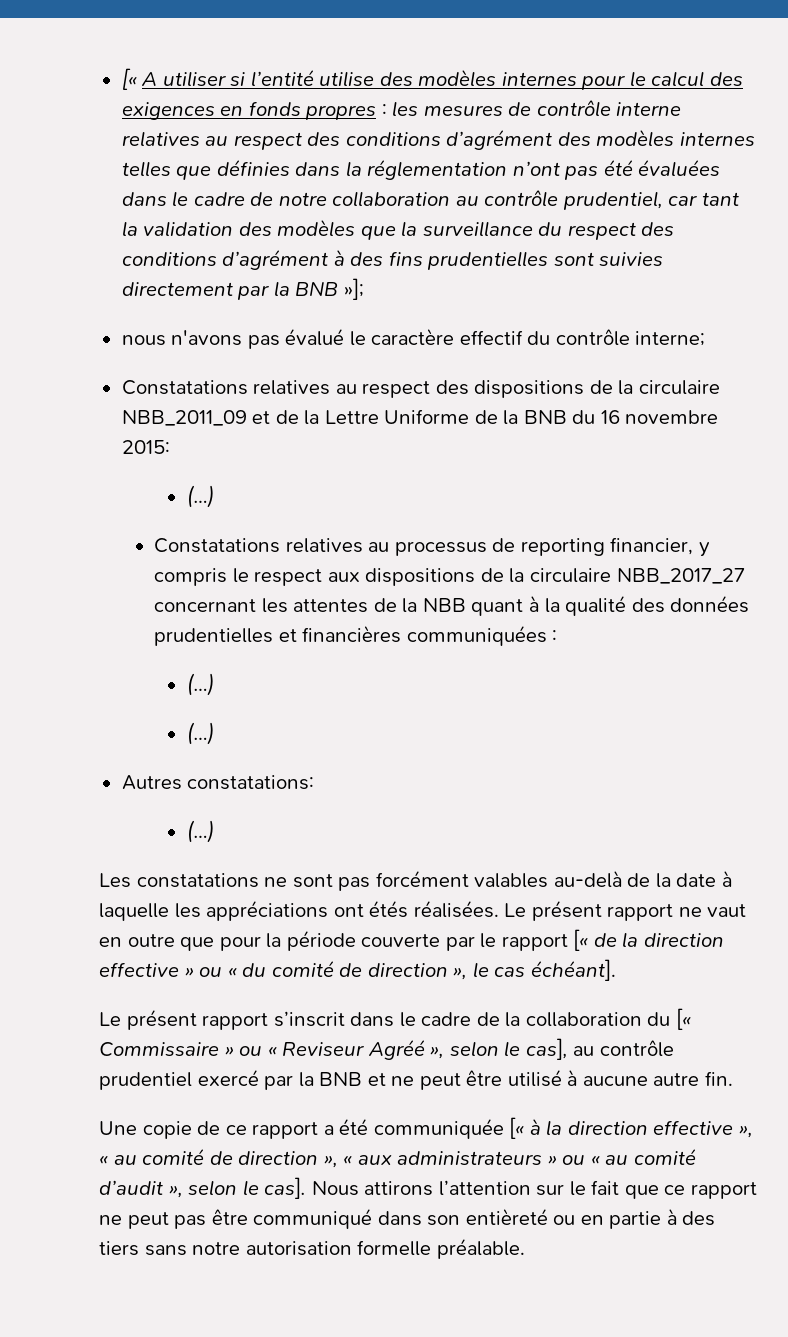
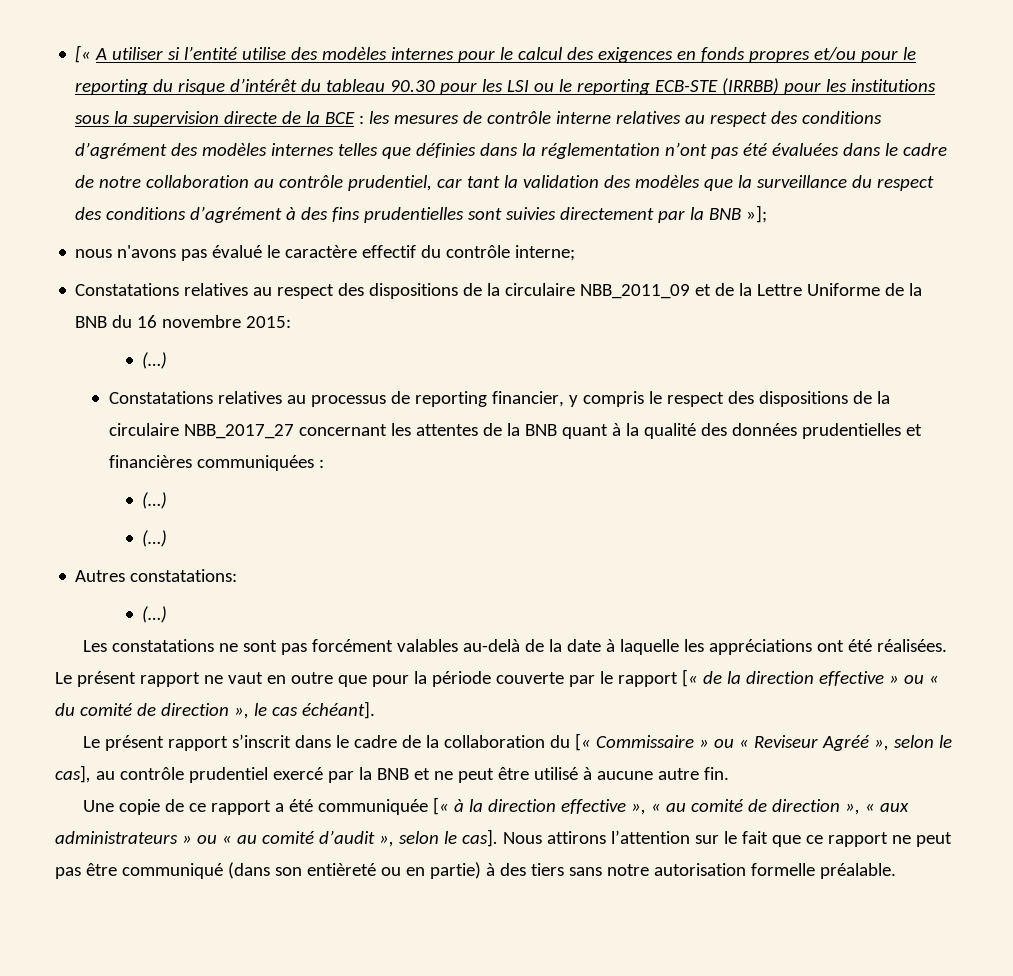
- [« A utiliser si l’entité utilise des modèles internes pour le calcul des exigences en fonds propres :
+ [« A utiliser si l’entité utilise des modèles internes pour le calcul des exigences en fonds propres et/ou pour le reporting du risque d’intérêt du tableau 90.30 pour les LSI ou le reporting ECB-STE (IRRBB) pour les institutions sous la supervision directe de la BCE :
- Constatations relatives au processus de reporting financier, y compris le respect aux dispositions de la circulaire NBB_2017_27 concernant les attentes de la NBB quant à la qualité des données prudentielles et financières communiquées :
+ Constatations relatives au processus de reporting financier, y compris le respect des dispositions de la circulaire NBB_2017_27 concernant les attentes de la BNB quant à la qualité des données prudentielles et financières communiquées :
- Les constatations ne sont pas forcément valables au-delà de la date à laquelle les appréciations ont étés réalisées.
+ Les constatations ne sont pas forcément valables au-delà de la date à laquelle les appréciations ont été réalisées.
- Nous attirons l’attention sur le fait que ce rapport ne peut pas être communiqué dans son entièreté ou en partie à des tiers sans notre autorisation formelle préalable.
+ Nous attirons l’attention sur le fait que ce rapport ne peut pas être communiqué (dans son entièreté ou en partie) à des tiers sans notre autorisation formelle préalable.

